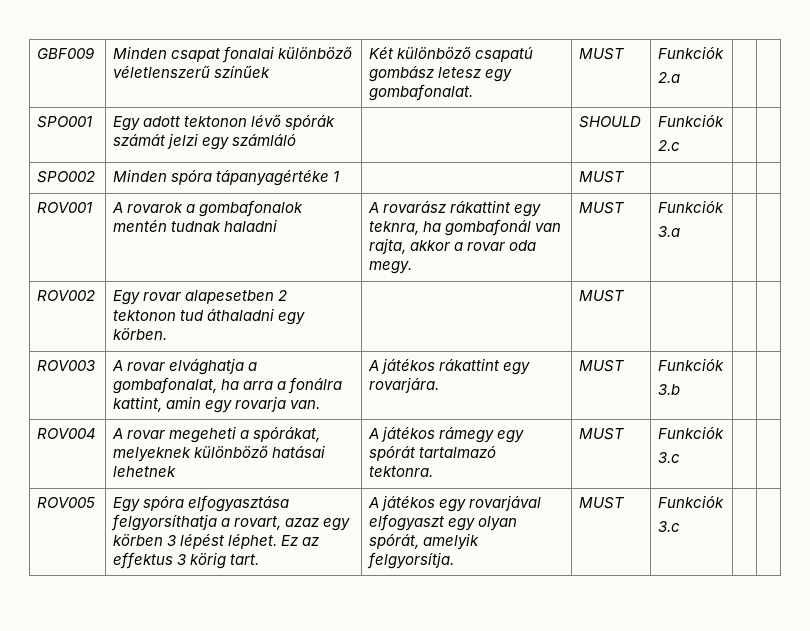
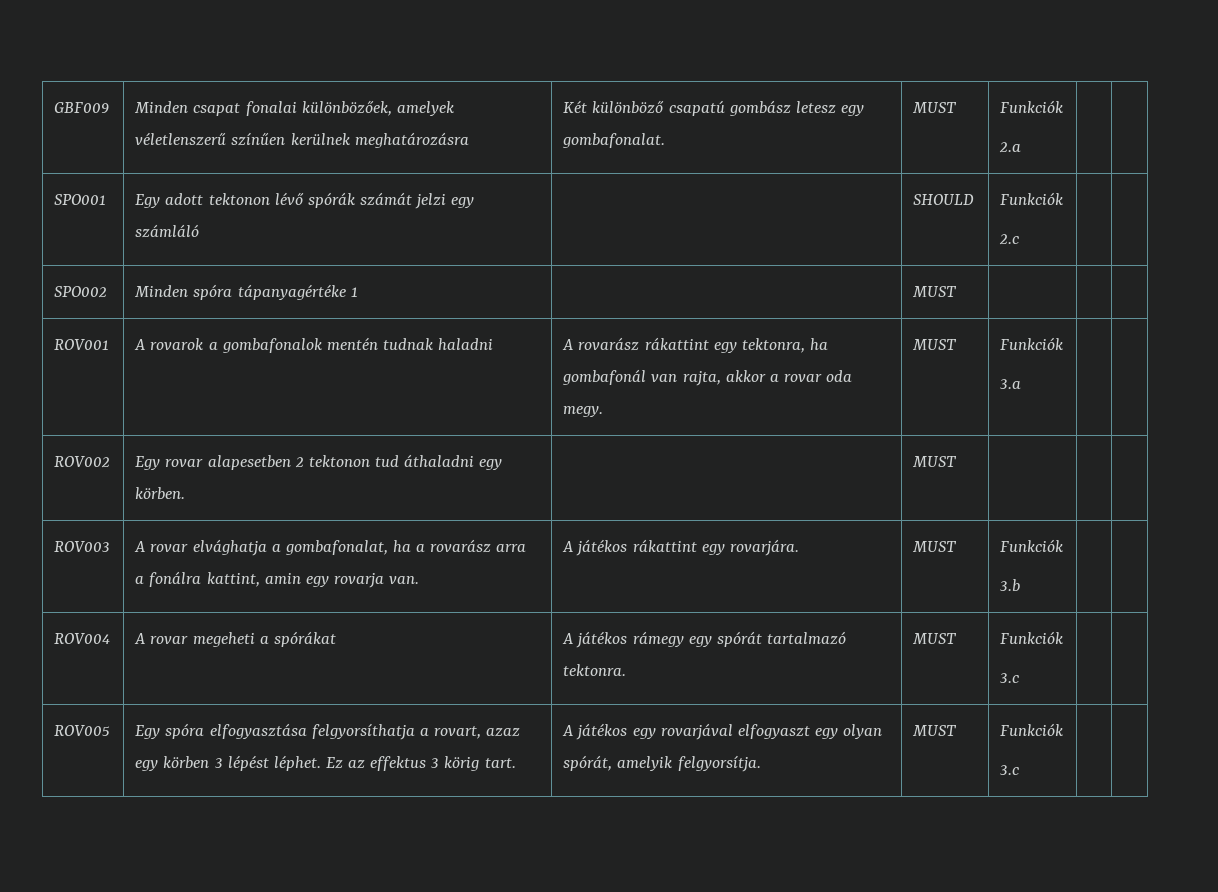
- GBF009 | Minden csapat fonalai különböző véletlenszerű színűek | Két különböző csapatú gombász letesz egy gombafonalat. | MUST | Funkciók
+ GBF009 | Minden csapat fonalai különbözőek, amelyek véletlenszerű színűen kerülnek meghatározásra | Két különböző csapatú gombász letesz egy gombafonalat. | MUST | Funkciók
- ROV001 | A rovarok a gombafonalok mentén tudnak haladni | A rovarász rákattint egy teknra, ha gombafonál van rajta, akkor a rovar oda megy. | MUST | Funkciók
+ ROV001 | A rovarok a gombafonalok mentén tudnak haladni | A rovarász rákattint egy tektonra, ha gombafonál van rajta, akkor a rovar oda megy. | MUST | Funkciók
- ROV003 | A rovar elvághatja a gombafonalat, ha arra a fonálra kattint, amin egy rovarja van. | A játékos rákattint egy rovarjára. | MUST | Funkciók
+ ROV003 | A rovar elvághatja a gombafonalat, ha a rovarász arra a fonálra kattint, amin egy rovarja van. | A játékos rákattint egy rovarjára. | MUST | Funkciók
- ROV004 | A rovar megeheti a spórákat, melyeknek különböző hatásai lehetnek | A játékos rámegy egy spórát tartalmazó tektonra. | MUST | Funkciók
+ ROV004 | A rovar megeheti a spórákat | A játékos rámegy egy spórát tartalmazó tektonra. | MUST | Funkciók

